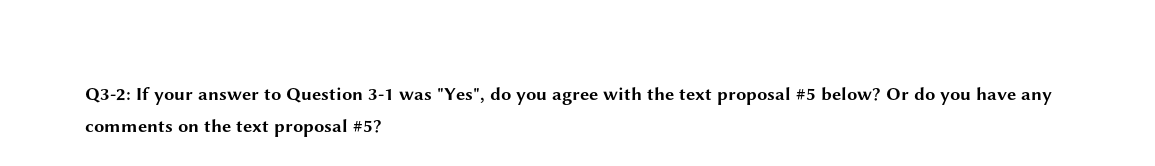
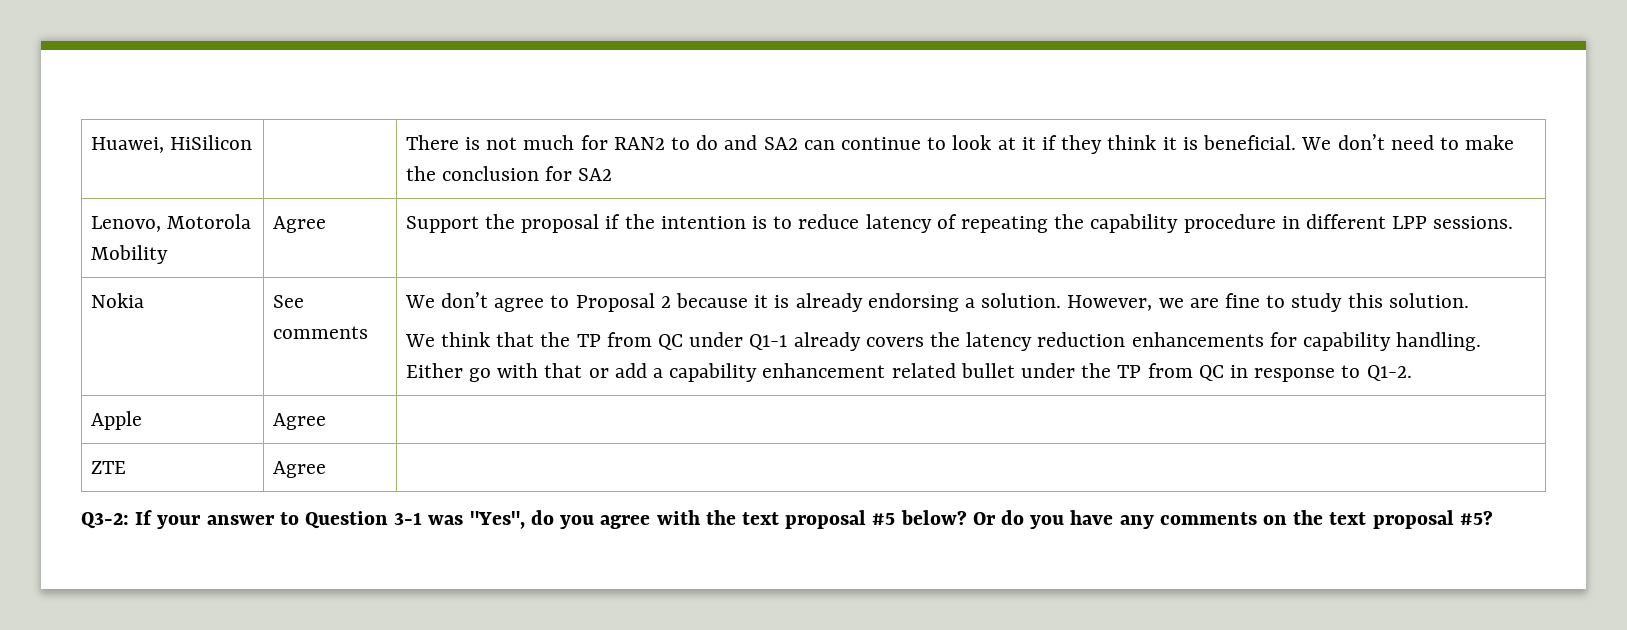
+ Huawei, HiSilicon | | There is not much for RAN2 to do and SA2 can continue to look at it if they think it is beneficial. We don’t need to make the conclusion for SA2
+ Lenovo, Motorola Mobility | Agree | Support the proposal if the intention is to reduce latency of repeating the capability procedure in different LPP sessions.
+ Nokia | See comments | We don’t agree to Proposal 2 because it is already endorsing a solution. However, we are fine to study this solution.
+ We think that the TP from QC under Q1-1 already covers the latency reduction enhancements for capability handling. Either go with that or add a capability enhancement related bullet under the TP from QC in response to Q1-2.
+ Apple | Agree |
+ ZTE | Agree |

